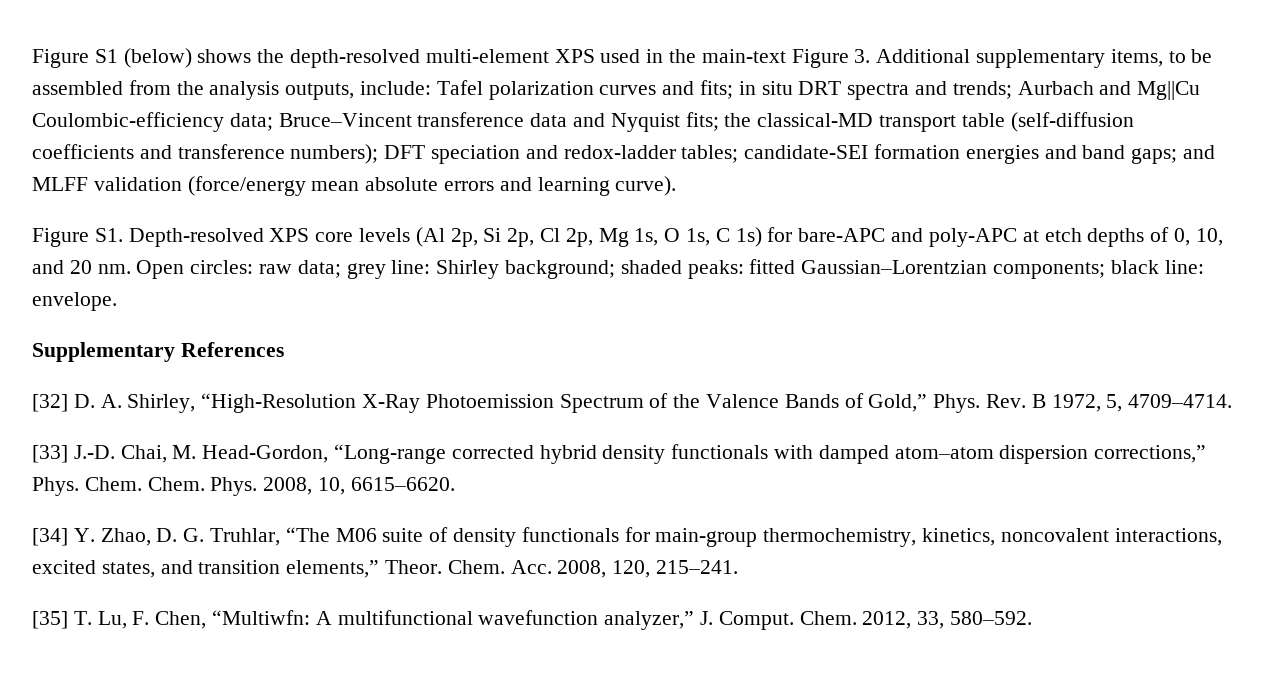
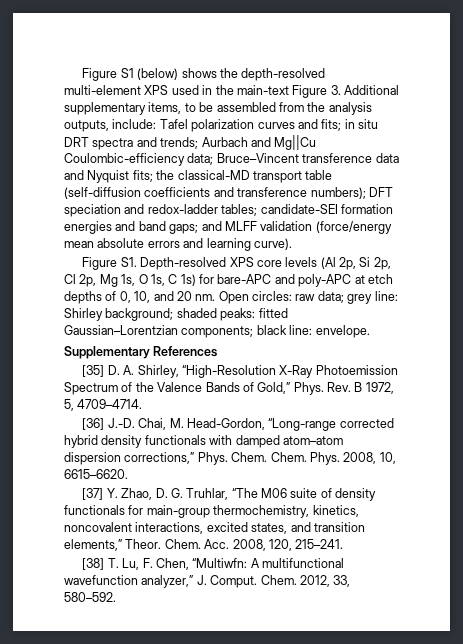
- [32] D. A. Shirley, “High-Resolution X-Ray Photoemission Spectrum of the Valence Bands of Gold,” Phys.
+ [35] D. A. Shirley, “High-Resolution X-Ray Photoemission Spectrum of the Valence Bands of Gold,” Phys.
- [33] J.-D. Chai, M. Head-Gordon, “Long-range corrected hybrid density functionals with damped atom–atom dispersion corrections,” Phys.
+ [36] J.-D. Chai, M. Head-Gordon, “Long-range corrected hybrid density functionals with damped atom–atom dispersion corrections,” Phys.
- [34] Y. Zhao, D. G. Truhlar, “The M06 suite of density functionals for main-group thermochemistry, kinetics, noncovalent interactions, excited states, and transition elements,” Theor.
+ [37] Y. Zhao, D. G. Truhlar, “The M06 suite of density functionals for main-group thermochemistry, kinetics, noncovalent interactions, excited states, and transition elements,” Theor.
- [35] T. Lu, F. Chen, “Multiwfn: A multifunctional wavefunction analyzer,” J. Comput.
+ [38] T. Lu, F. Chen, “Multiwfn: A multifunctional wavefunction analyzer,” J. Comput.

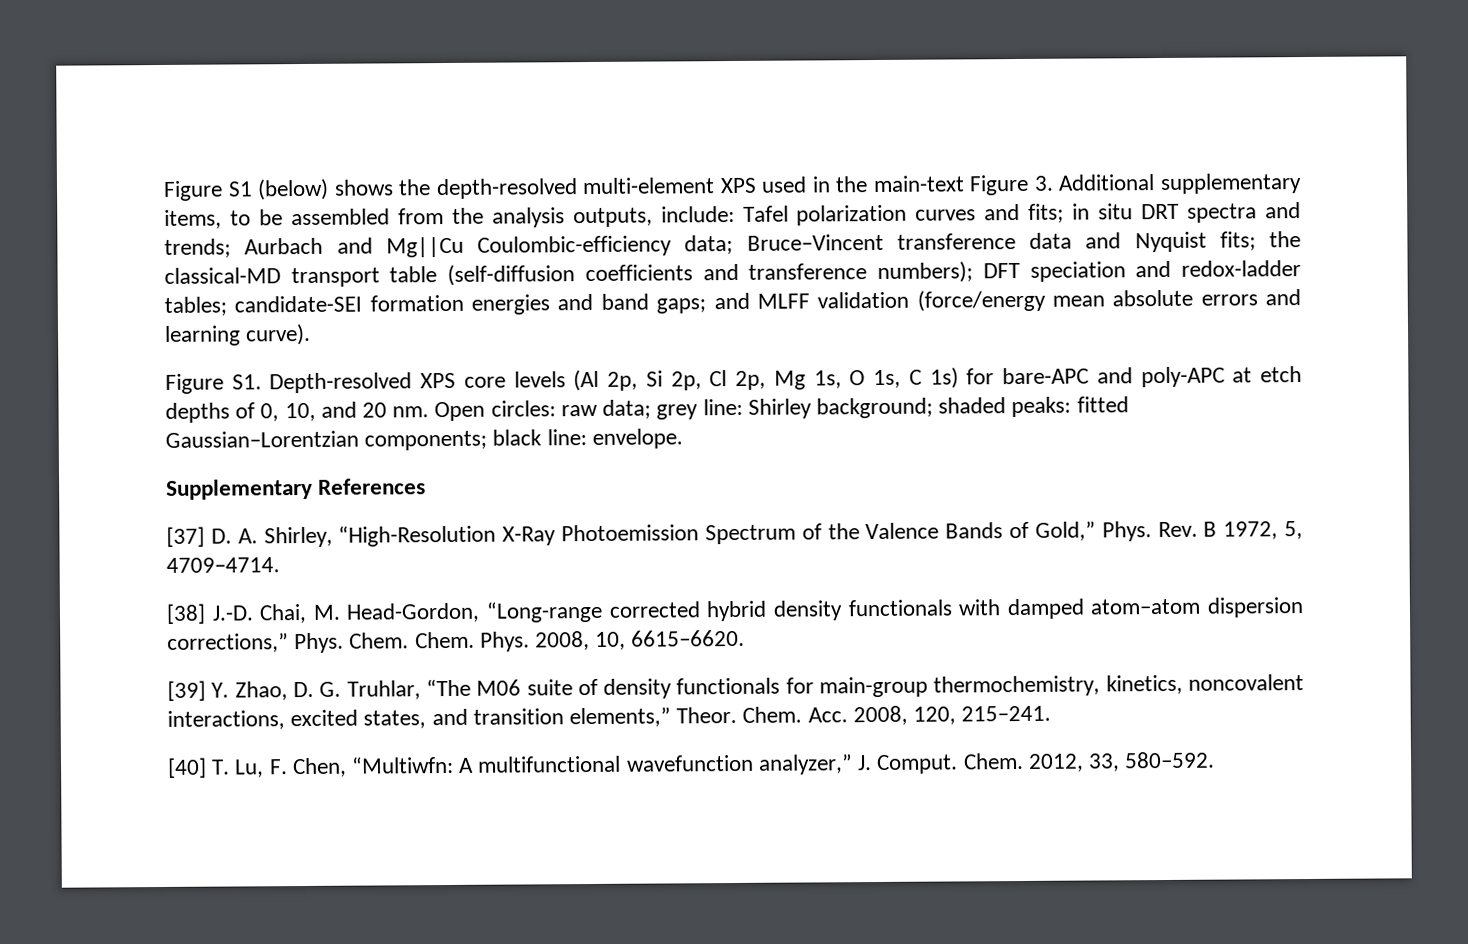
- [35] D. A. Shirley, “High-Resolution X-Ray Photoemission Spectrum of the Valence Bands of Gold,” Phys.
+ [37] D. A. Shirley, “High-Resolution X-Ray Photoemission Spectrum of the Valence Bands of Gold,” Phys.
- [36] J.-D. Chai, M. Head-Gordon, “Long-range corrected hybrid density functionals with damped atom–atom dispersion corrections,” Phys.
+ [38] J.-D. Chai, M. Head-Gordon, “Long-range corrected hybrid density functionals with damped atom–atom dispersion corrections,” Phys.
- [37] Y. Zhao, D. G. Truhlar, “The M06 suite of density functionals for main-group thermochemistry, kinetics, noncovalent interactions, excited states, and transition elements,” Theor.
+ [39] Y. Zhao, D. G. Truhlar, “The M06 suite of density functionals for main-group thermochemistry, kinetics, noncovalent interactions, excited states, and transition elements,” Theor.
- [38] T. Lu, F. Chen, “Multiwfn: A multifunctional wavefunction analyzer,” J. Comput.
+ [40] T. Lu, F. Chen, “Multiwfn: A multifunctional wavefunction analyzer,” J. Comput.

